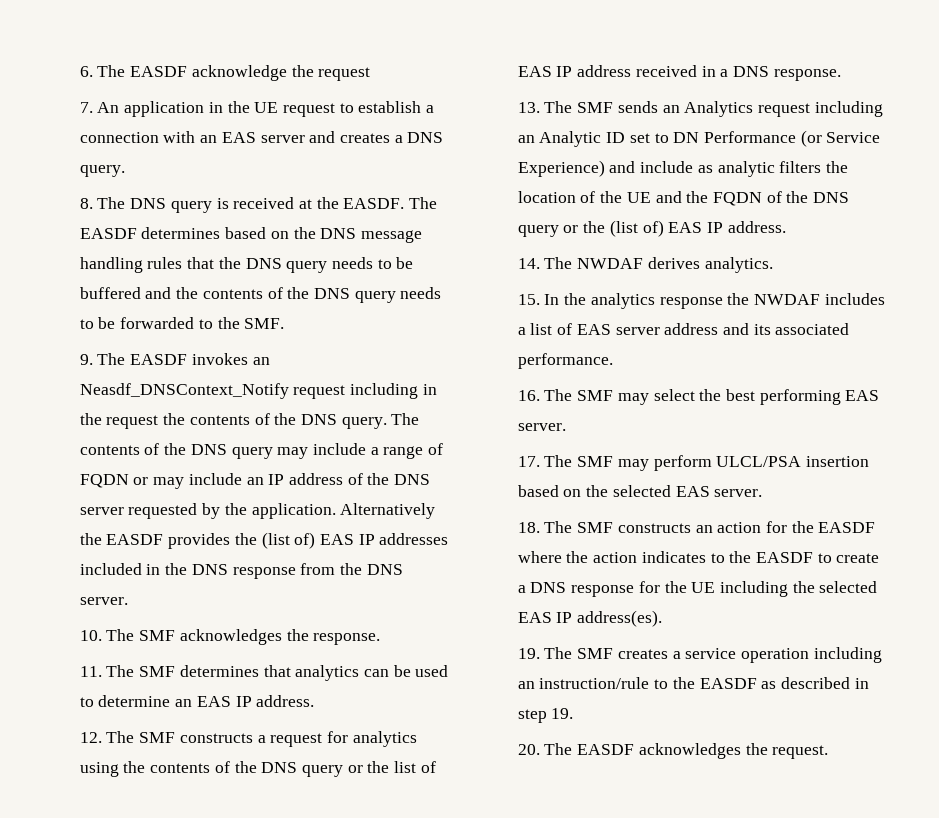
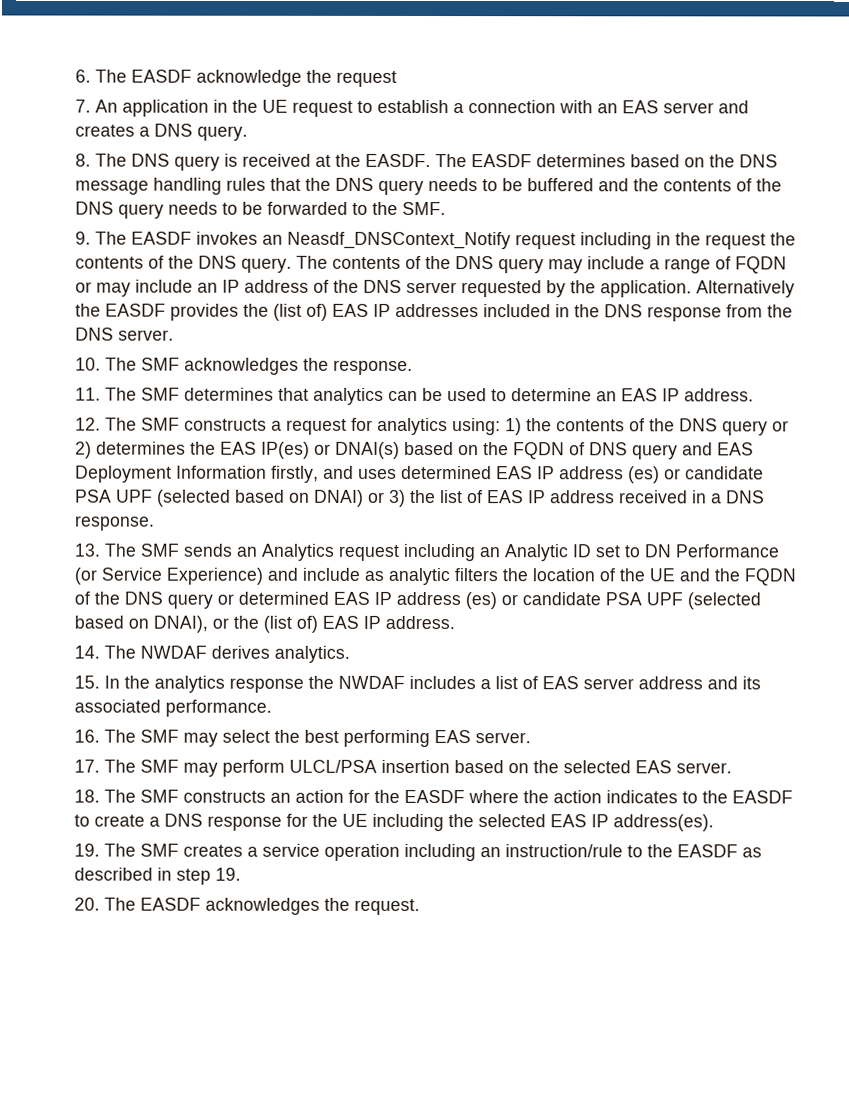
- 12. The SMF constructs a request for analytics using the contents of the DNS query or the list of EAS IP address received in a DNS response.
+ 12. The SMF constructs a request for analytics using: 1) the contents of the DNS query or 2) determines the EAS IP(es) or DNAI(s) based on the FQDN of DNS query and EAS Deployment Information firstly, and uses determined EAS IP address (es) or candidate PSA UPF (selected based on DNAI) or 3) the list of EAS IP address received in a DNS response.
- 13. The SMF sends an Analytics request including an Analytic ID set to DN Performance (or Service Experience) and include as analytic filters the location of the UE and the FQDN of the DNS query or the (list of) EAS IP address.
+ 13. The SMF sends an Analytics request including an Analytic ID set to DN Performance (or Service Experience) and include as analytic filters the location of the UE and the FQDN of the DNS query or determined EAS IP address (es) or candidate PSA UPF (selected based on DNAI), or the (list of) EAS IP address.

